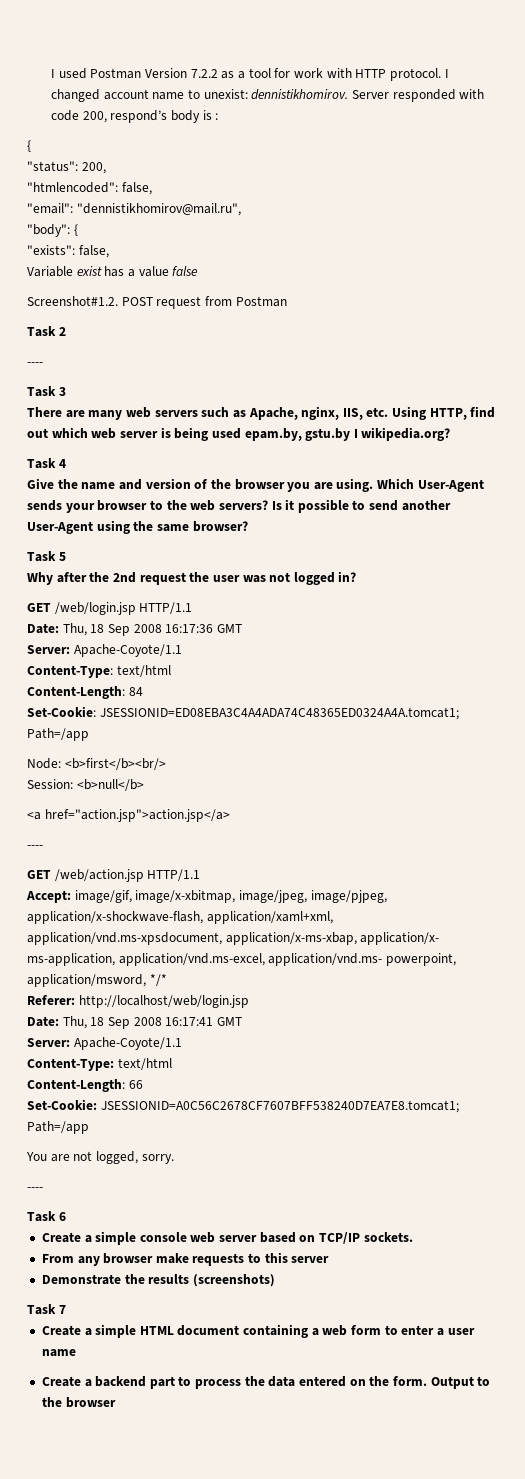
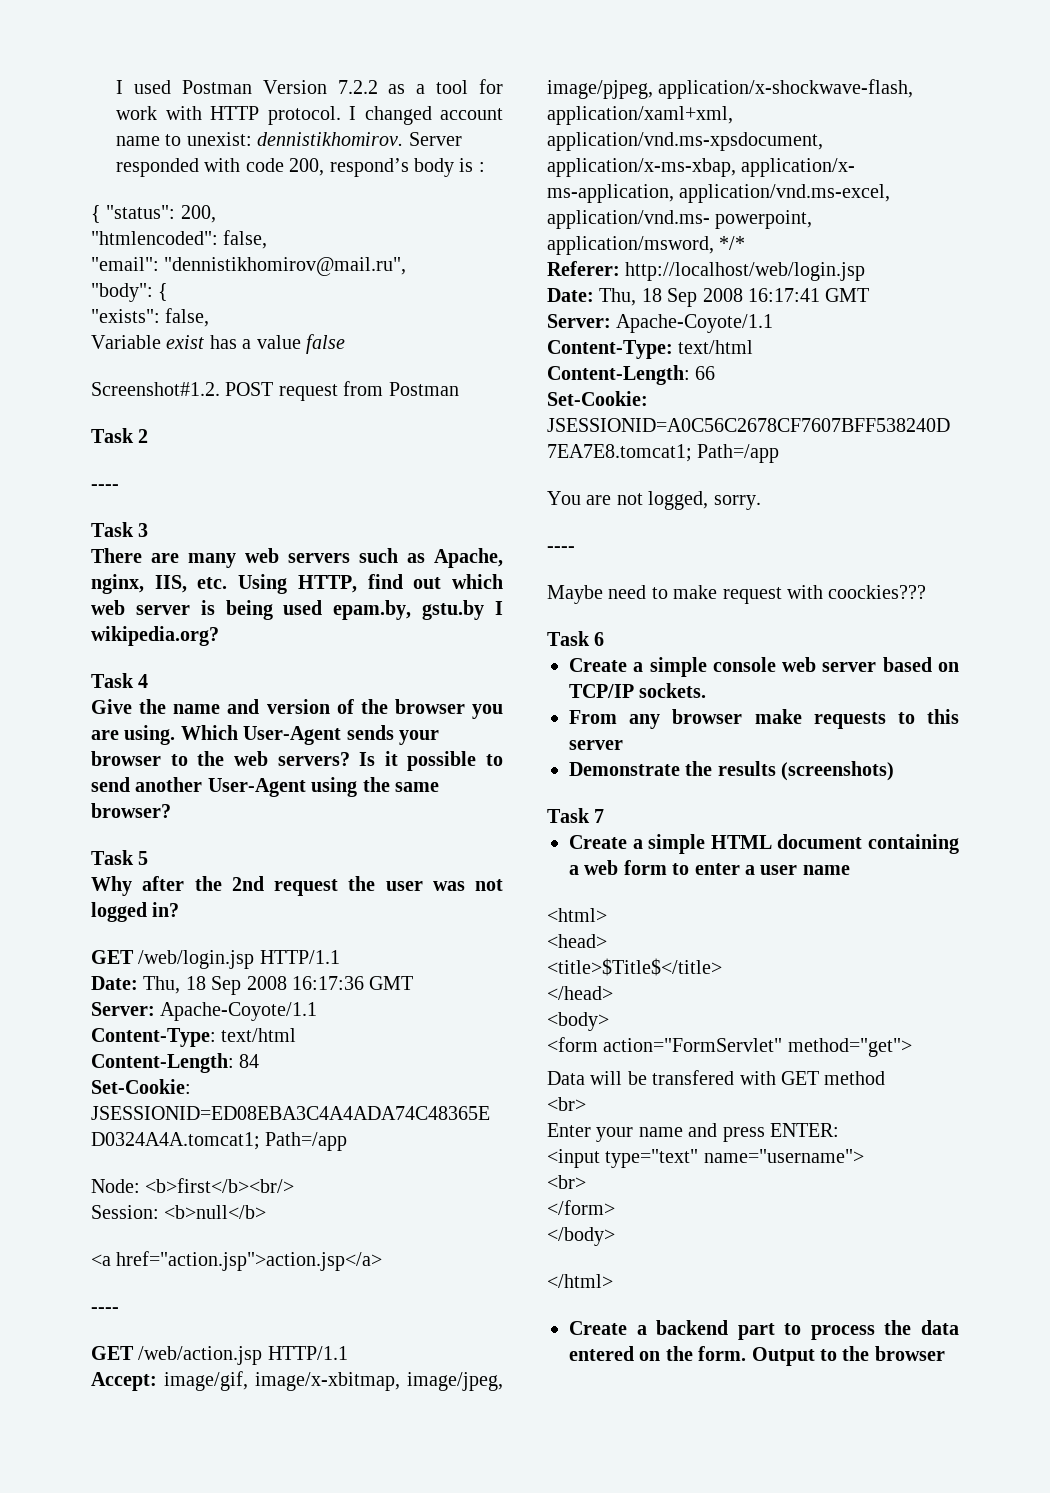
  Server responded with code 200, respond’s body is :
- {
- "status": 200,
+ { "status": 200,
+ Maybe need to make request with coockies???
+ <html>
+ <head>
+ <title>$Title$</title>
+ </head>
+ <body>
+ <form action="FormServlet" method="get">
+ Data will be transfered with GET method
+ <br>
+ Enter your name and press ENTER:
+ <input type="text" name="username">
+ <br>
+ </form>
+ </body>
+ </html>

